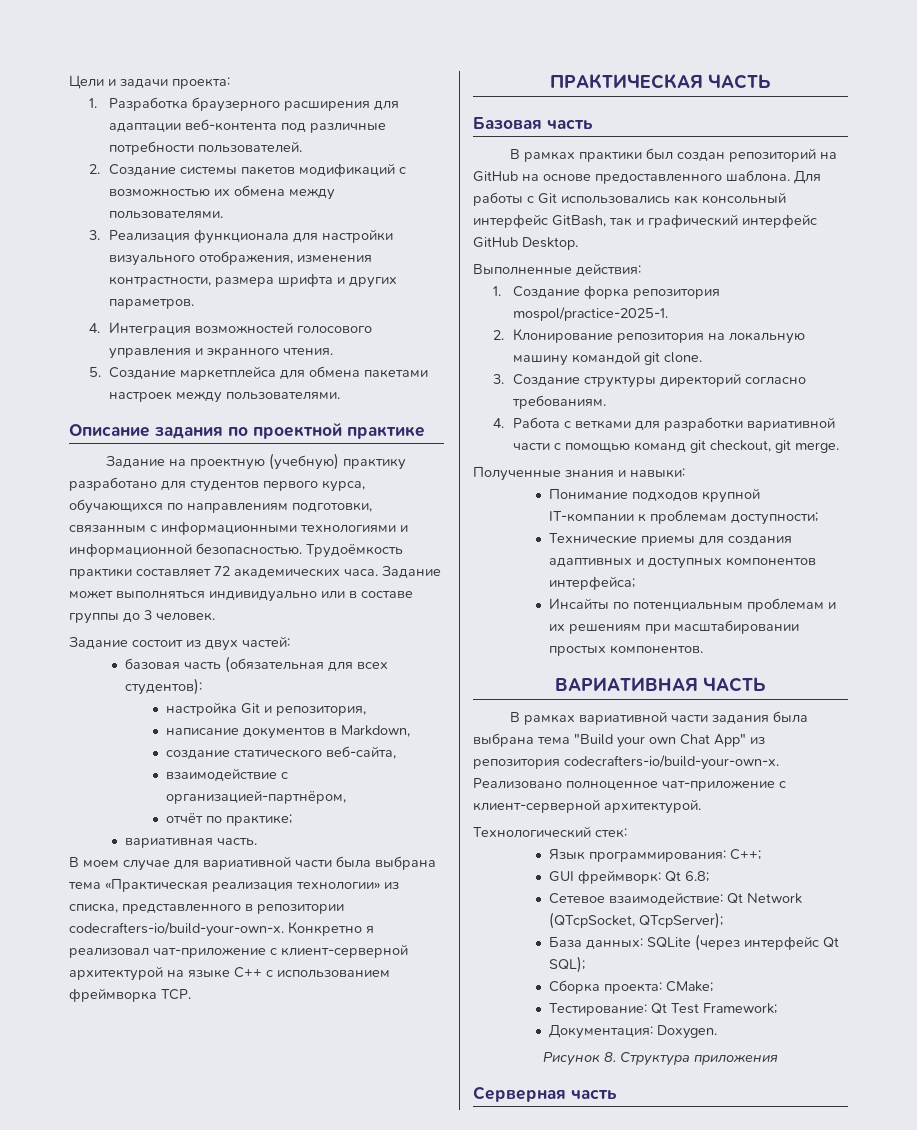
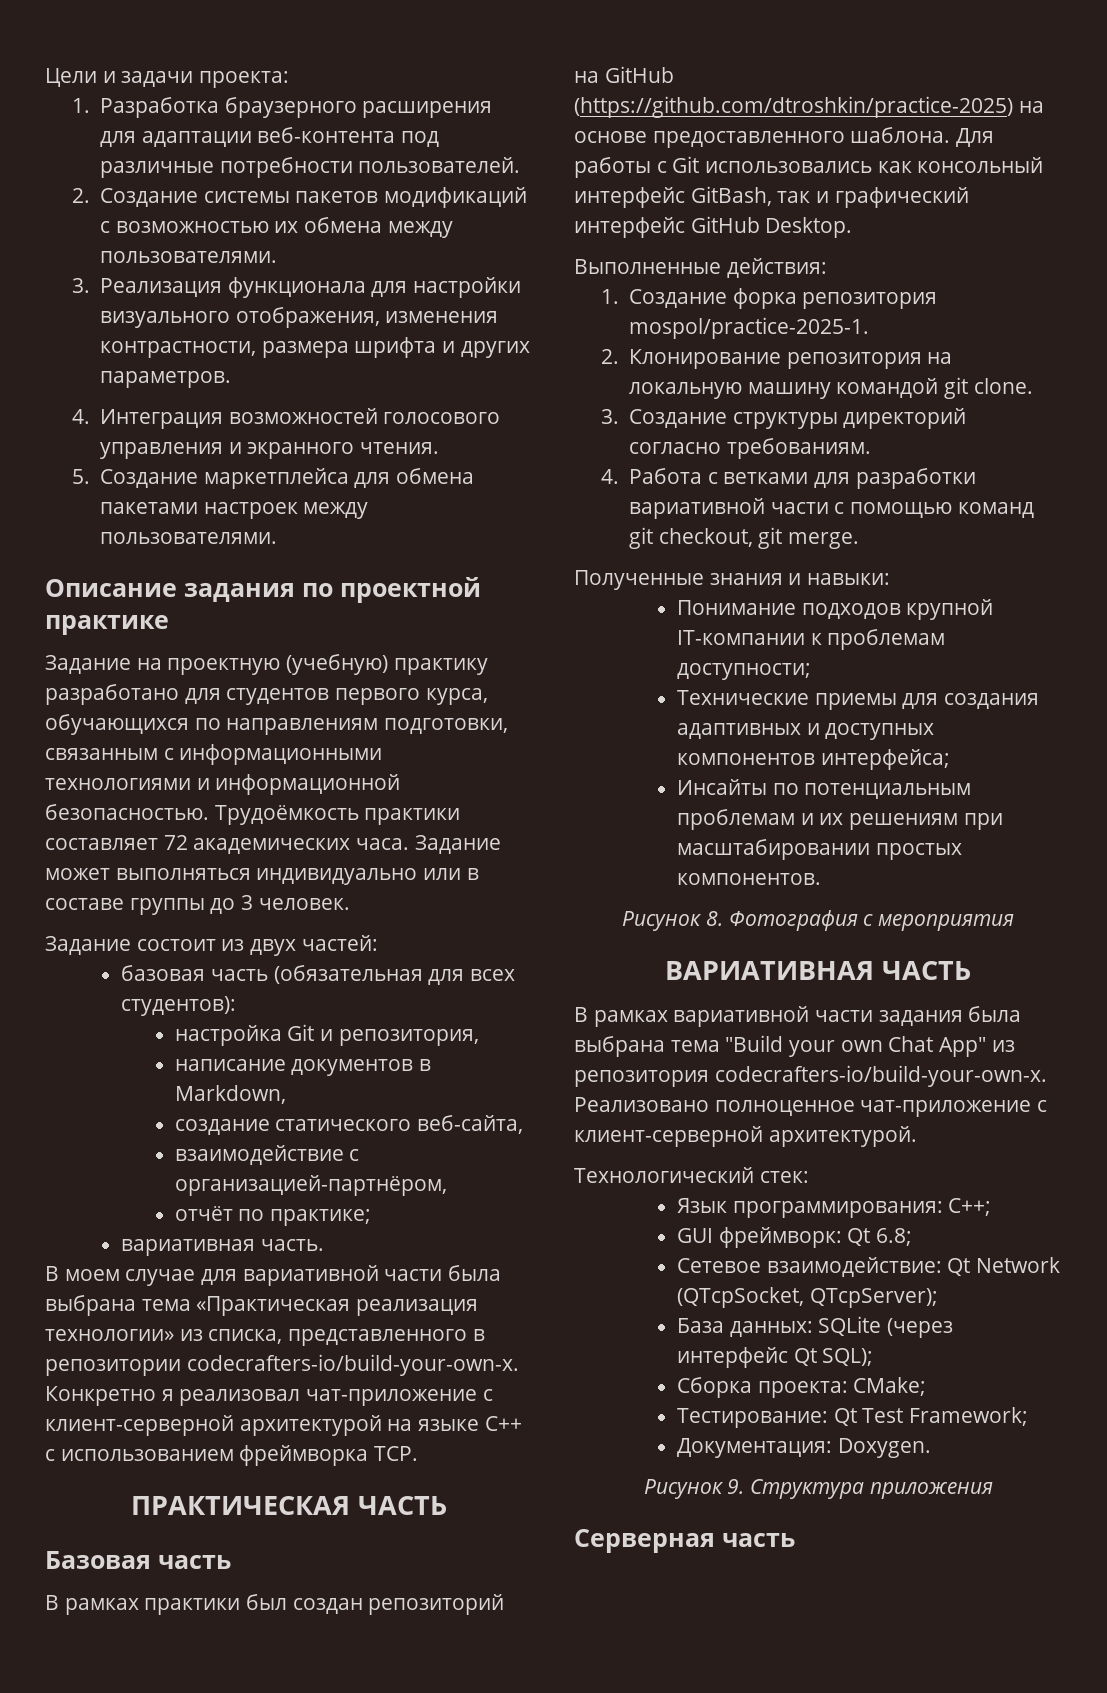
- В рамках практики был создан репозиторий на GitHub на основе предоставленного шаблона.
+ В рамках практики был создан репозиторий на GitHub (https://github.com/dtroshkin/practice-2025) на основе предоставленного шаблона.
+ Рисунок 8. Фотография с мероприятия
- Рисунок 8. Структура приложения
+ Рисунок 9. Структура приложения

